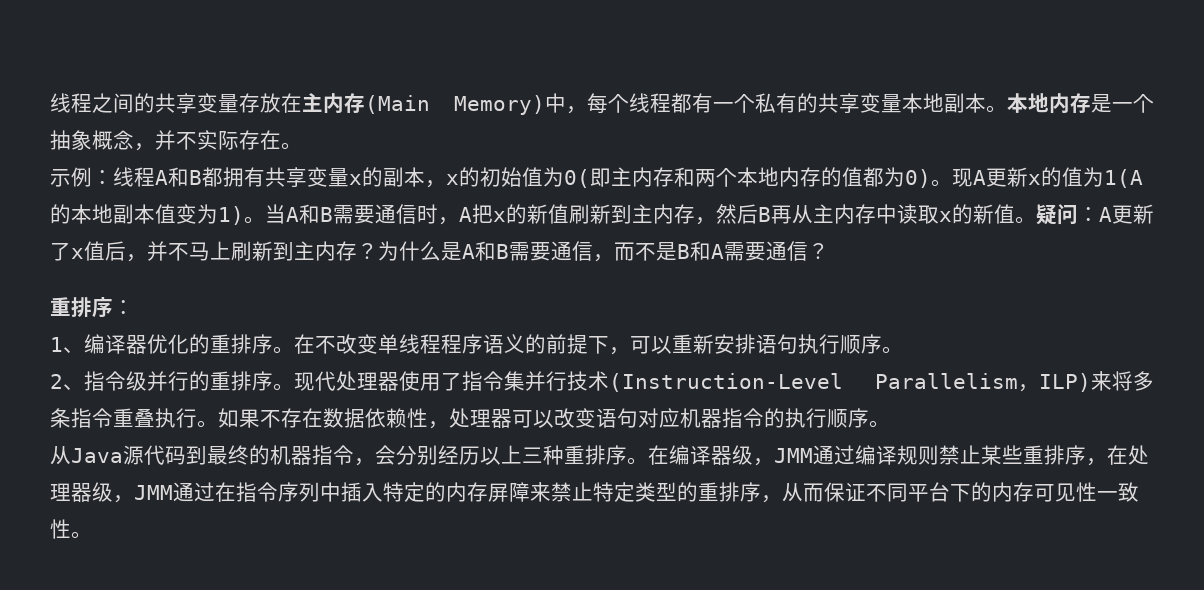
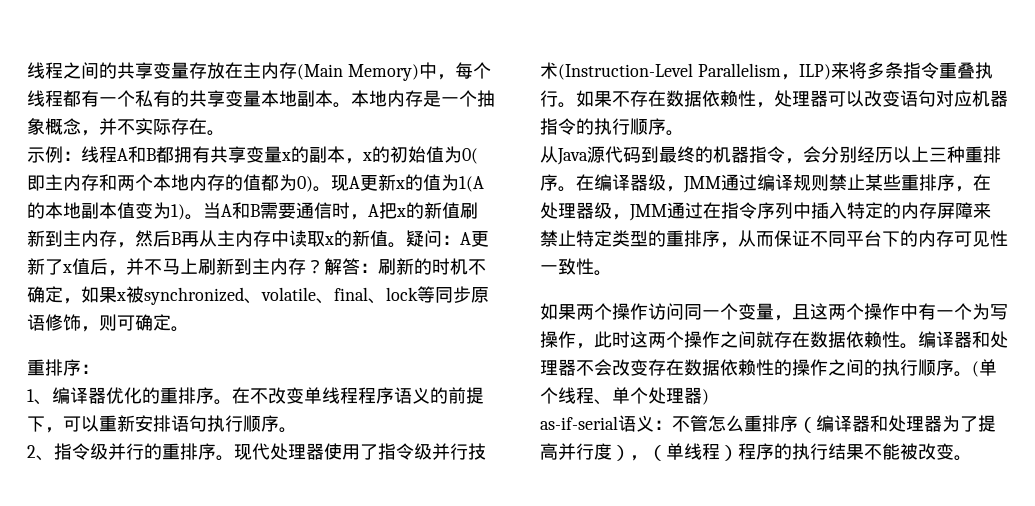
- 为什么是A和B需要通信，而不是B和A需要通信？
+ 解答：刷新的时机不确定，如果x被synchronized、volatile、final、lock等同步原语修饰，则可确定。
- 现代处理器使用了指令集并行技术(Instruction-Level Parallelism，ILP)来将多条指令重叠执行。
+ 现代处理器使用了指令级并行技术(Instruction-Level Parallelism，ILP)来将多条指令重叠执行。
+ 如果两个操作访问同一个变量，且这两个操作中有一个为写操作，此时这两个操作之间就存在数据依赖性。编译器和处理器不会改变存在数据依赖性的操作之间的执行顺序。(单个线程、单个处理器)
+ as-if-serial语义：不管怎么重排序（编译器和处理器为了提高并行度），（单线程）程序的执行结果不能被改变。

